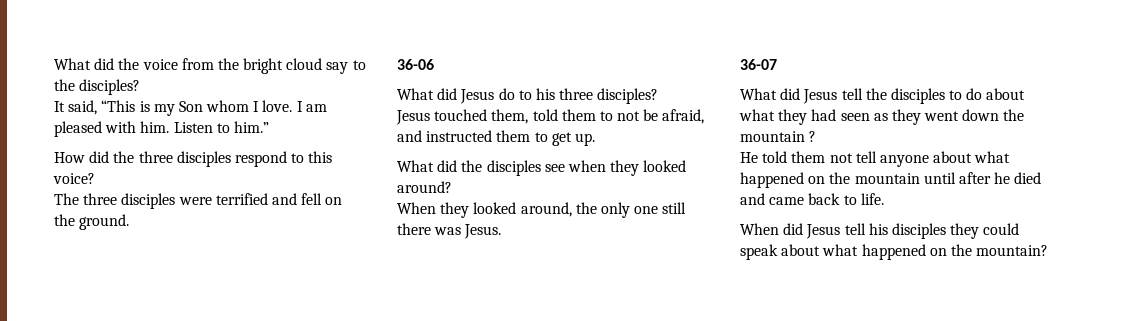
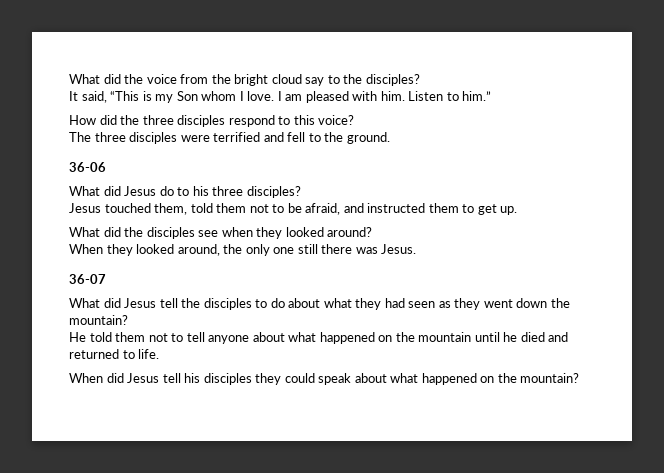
- The three disciples were terrified and fell on the ground.
+ The three disciples were terrified and fell to the ground.
- Jesus touched them, told them to not be afraid, and instructed them to get up.
+ Jesus touched them, told them not to be afraid, and instructed them to get up.
- What did Jesus tell the disciples to do about what they had seen as they went down the mountain ?
+ What did Jesus tell the disciples to do about what they had seen as they went down the mountain?
- He told them not tell anyone about what happened on the mountain until after he died and came back to life.
+ He told them not to tell anyone about what happened on the mountain until he died and returned to life.

